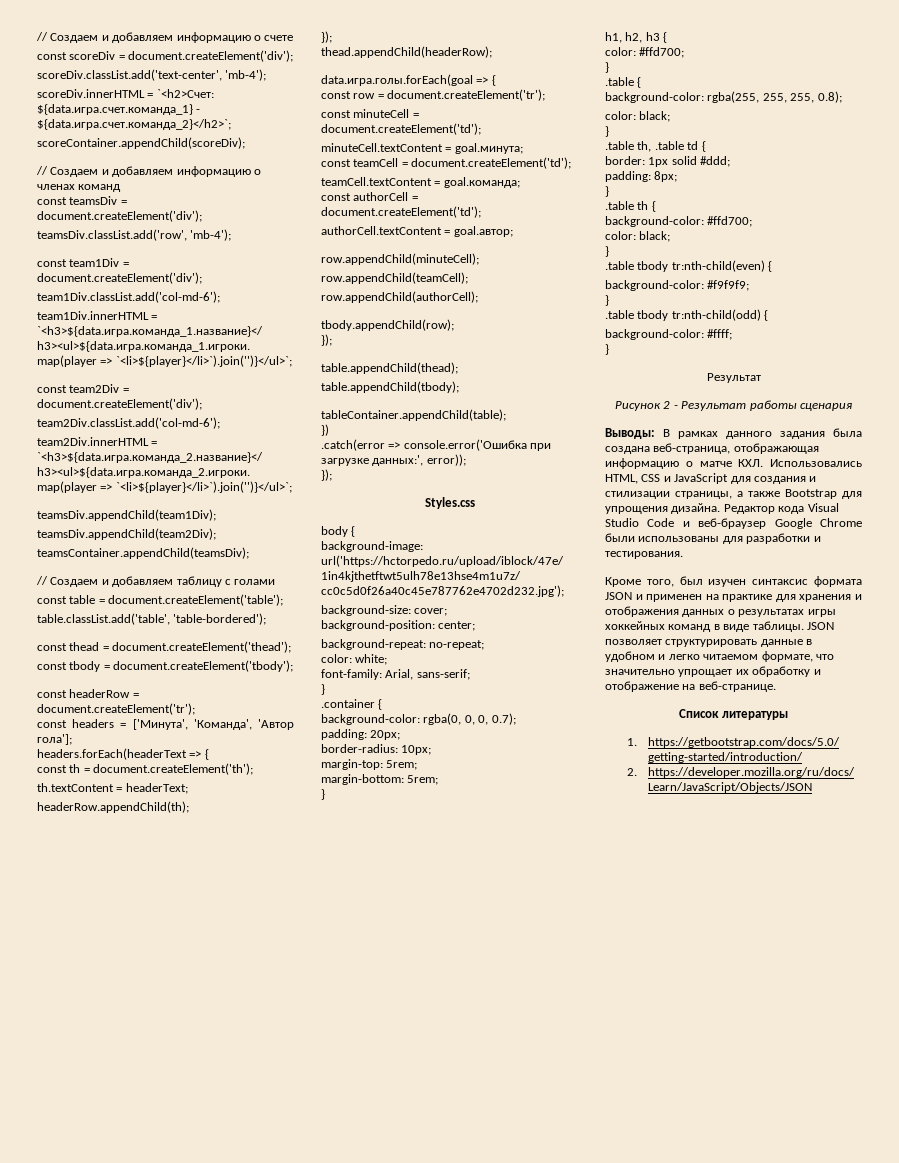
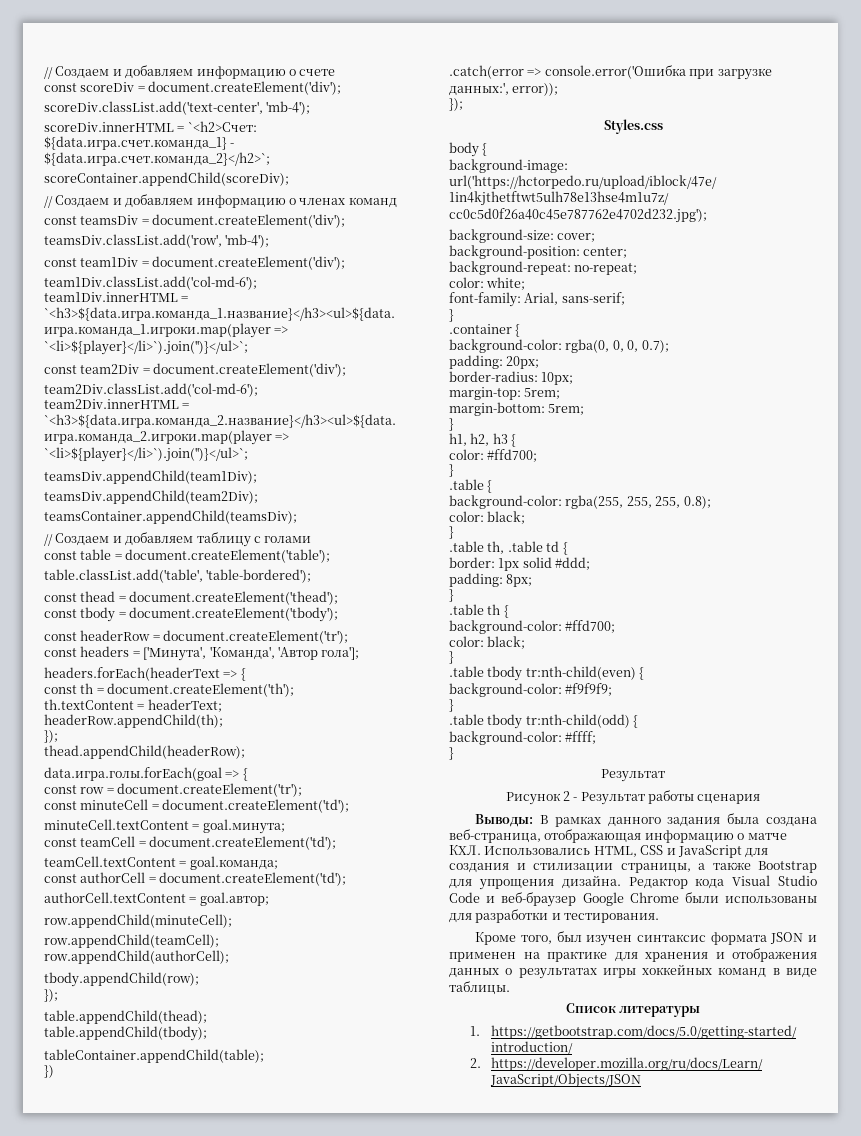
- JSON позволяет структурировать данные в удобном и легко читаемом формате, что значительно упрощает их обработку и отображение на веб-странице.

